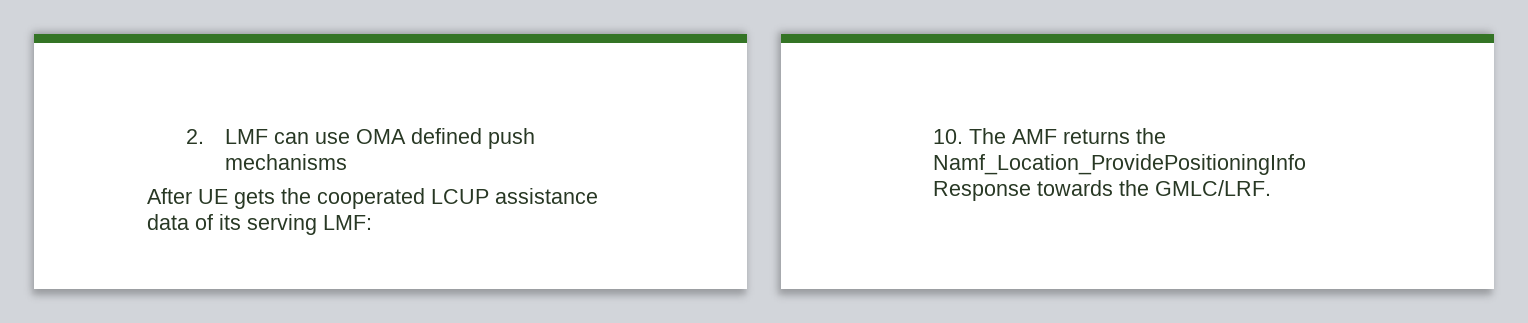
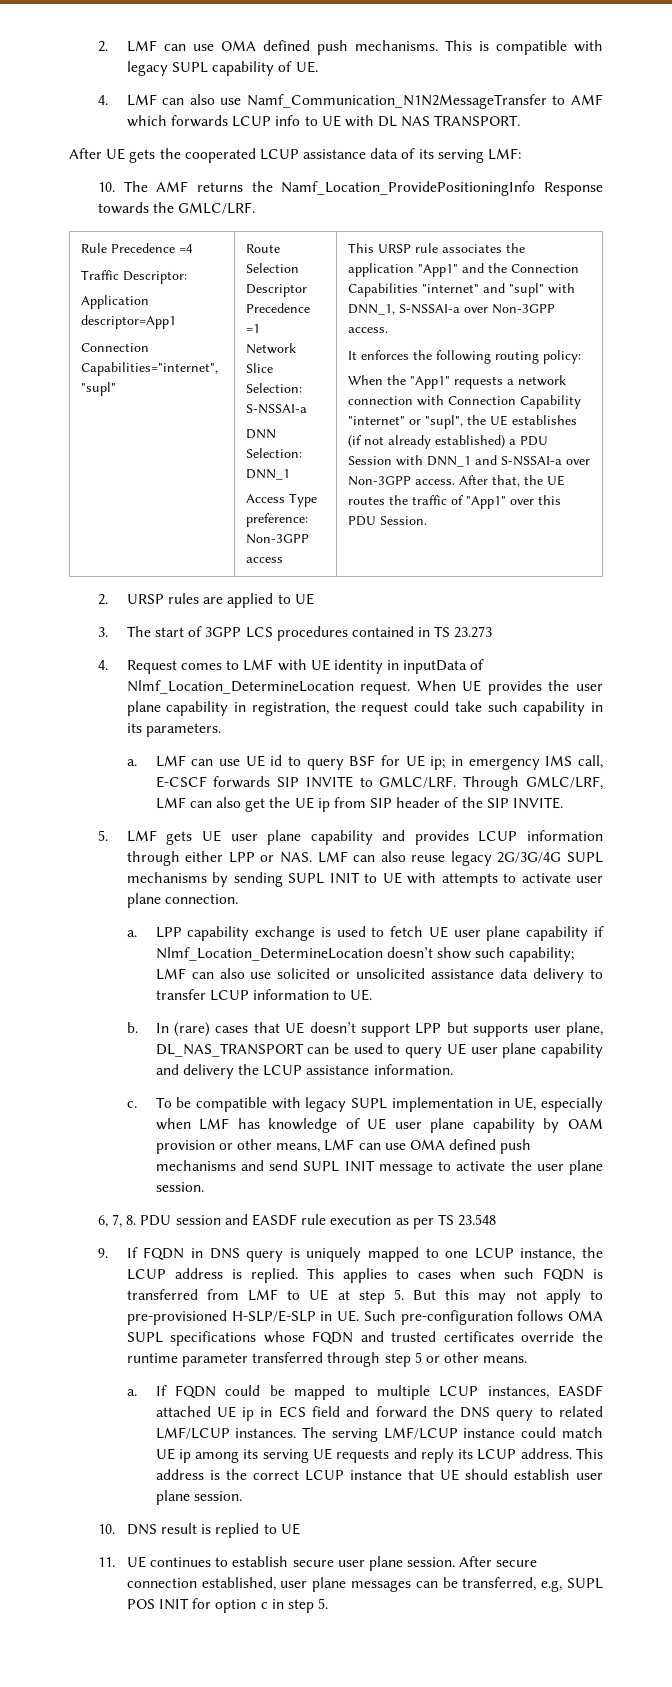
- 2. LMF can use OMA defined push mechanisms
+ 2. LMF can use OMA defined push mechanisms. This is compatible with legacy SUPL capability of UE.
+ 4. LMF can also use Namf_Communication_N1N2MessageTransfer to AMF which forwards LCUP info to UE with DL NAS TRANSPORT.
+ Rule Precedence =4
+ Traffic Descriptor:
+ Application descriptor=App1
+ Connection Capabilities="internet", "supl" | Route Selection Descriptor Precedence =1
+ Network Slice Selection: S-NSSAI-a
+ DNN Selection: DNN_1
+ Access Type preference: Non-3GPP access | This URSP rule associates the application "App1" and the Connection Capabilities "internet" and "supl" with DNN_1, S-NSSAI-a over Non-3GPP access.
+ It enforces the following routing policy:
+ When the "App1" requests a network connection with Connection Capability "internet" or "supl", the UE establishes (if not already established) a PDU Session with DNN_1 and S-NSSAI-a over Non-3GPP access. After that, the UE routes the traffic of "App1" over this PDU Session.
+ 2. URSP rules are applied to UE
+ 3. The start of 3GPP LCS procedures contained in TS 23.273
+ 4. Request comes to LMF with UE identity in inputData of Nlmf_Location_DetermineLocation request. When UE provides the user plane capability in registration, the request could take such capability in its parameters.
+ a. LMF can use UE id to query BSF for UE ip; in emergency IMS call, E-CSCF forwards SIP INVITE to GMLC/LRF. Through GMLC/LRF, LMF can also get the UE ip from SIP header of the SIP INVITE.
+ 5. LMF gets UE user plane capability and provides LCUP information through either LPP or NAS. LMF can also reuse legacy 2G/3G/4G SUPL mechanisms by sending SUPL INIT to UE with attempts to activate user plane connection.
+ a. LPP capability exchange is used to fetch UE user plane capability if Nlmf_Location_DetermineLocation doesn’t show such capability; LMF can also use solicited or unsolicited assistance data delivery to transfer LCUP information to UE.
+ b. In (rare) cases that UE doesn’t support LPP but supports user plane, DL_NAS_TRANSPORT can be used to query UE user plane capability and delivery the LCUP assistance information.
+ c. To be compatible with legacy SUPL implementation in UE, especially when LMF has knowledge of UE user plane capability by OAM provision or other means, LMF can use OMA defined push mechanisms and send SUPL INIT message to activate the user plane session.
+ 6, 7, 8. PDU session and EASDF rule execution as per TS 23.548
+ 9. If FQDN in DNS query is uniquely mapped to one LCUP instance, the LCUP address is replied. This applies to cases when such FQDN is transferred from LMF to UE at step 5. But this may not apply to pre-provisioned H-SLP/E-SLP in UE. Such pre-configuration follows OMA SUPL specifications whose FQDN and trusted certificates override the runtime parameter transferred through step 5 or other means.
+ a. If FQDN could be mapped to multiple LCUP instances, EASDF attached UE ip in ECS field and forward the DNS query to related LMF/LCUP instances. The serving LMF/LCUP instance could match UE ip among its serving UE requests and reply its LCUP address. This address is the correct LCUP instance that UE should establish user plane session.
+ 10. DNS result is replied to UE
+ 11. UE continues to establish secure user plane session. After secure connection established, user plane messages can be transferred, e.g, SUPL POS INIT for option c in step 5.

